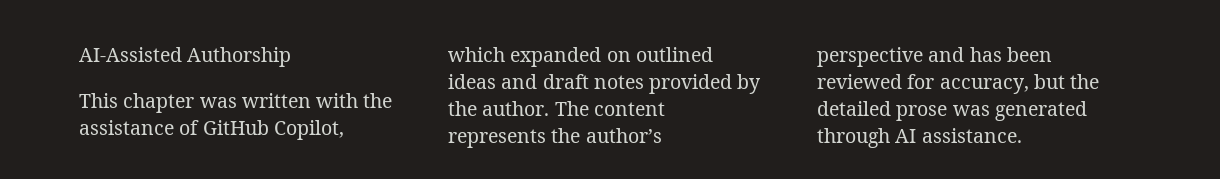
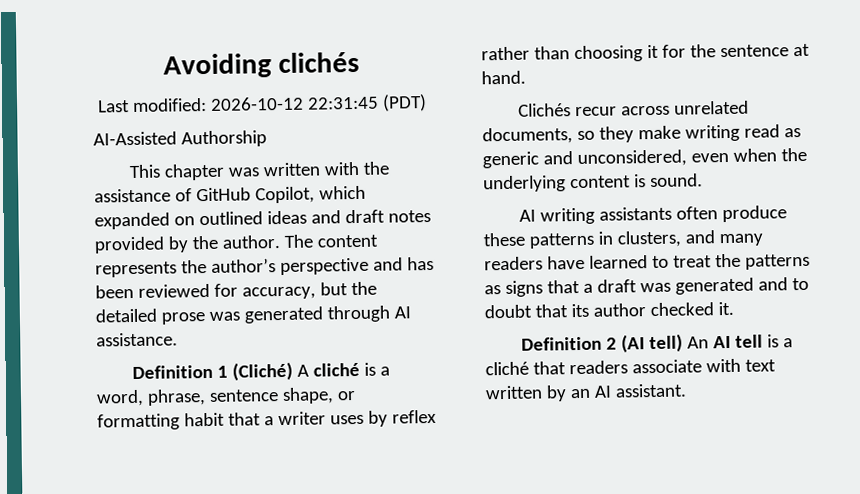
+ Avoiding clichés
+ Last modified: 2026-10-12 22:31:45 (PDT)
+ Definition 1 (Cliché) A cliché is a word, phrase, sentence shape, or formatting habit that a writer uses by reflex rather than choosing it for the sentence at hand.
+ Clichés recur across unrelated documents, so they make writing read as generic and unconsidered, even when the underlying content is sound.
+ AI writing assistants often produce these patterns in clusters, and many readers have learned to treat the patterns as signs that a draft was generated and to doubt that its author checked it.
+ Definition 2 (AI tell) An AI tell is a cliché that readers associate with text written by an AI assistant.

